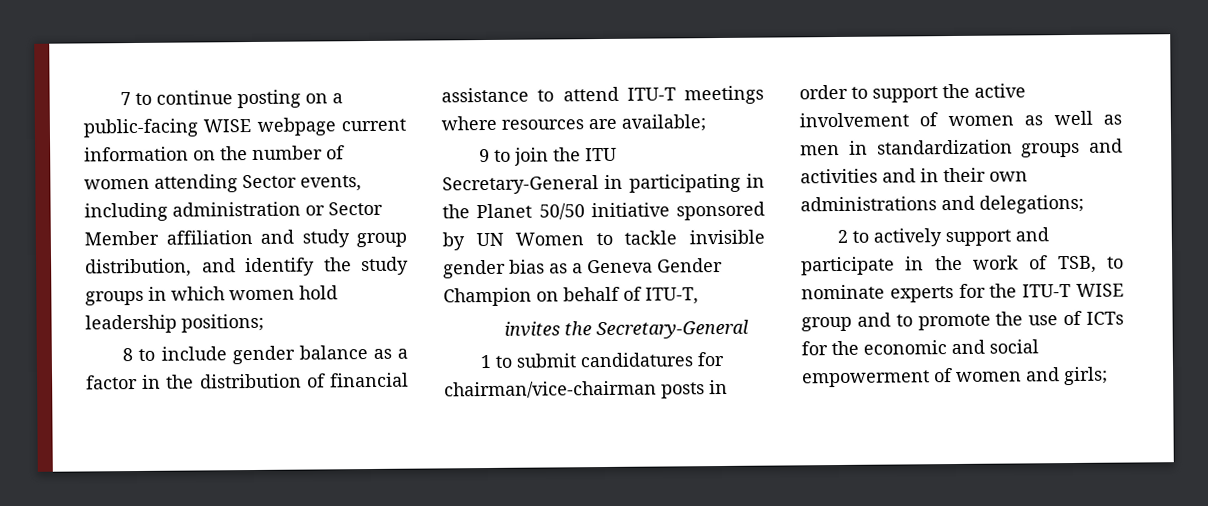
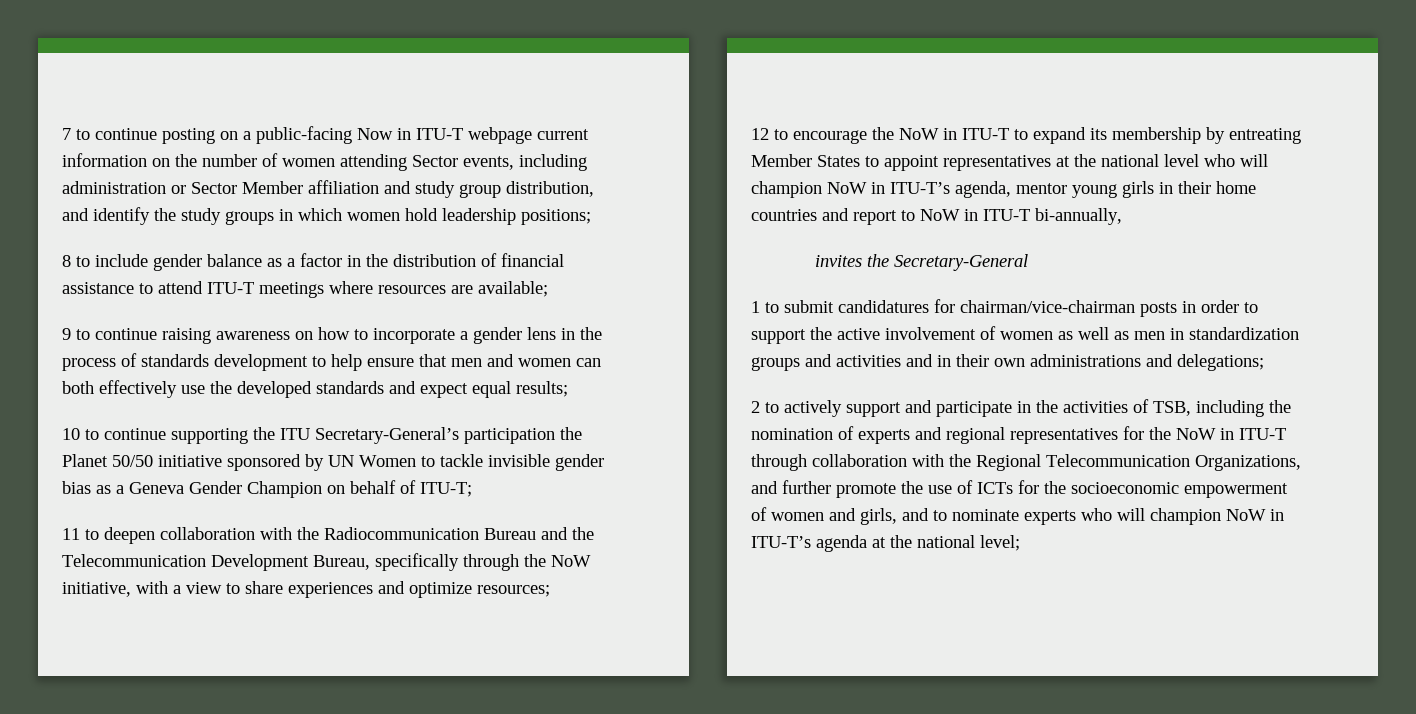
- 7 to continue posting on a public-facing WISE webpage current information on the number of women attending Sector events, including administration or Sector Member affiliation and study group distribution, and identify the study groups in which women hold leadership positions;
+ 7 to continue posting on a public-facing Now in ITU-T webpage current information on the number of women attending Sector events, including administration or Sector Member affiliation and study group distribution, and identify the study groups in which women hold leadership positions;
- 9 to join the ITU Secretary-General in participating in the Planet 50/50 initiative sponsored by UN Women to tackle invisible gender bias as a Geneva Gender Champion on behalf of ITU-T,
+ 9 to continue raising awareness on how to incorporate a gender lens in the process of standards development to help ensure that men and women can both effectively use the developed standards and expect equal results;
+ 10 to continue supporting the ITU Secretary-General’s participation the Planet 50/50 initiative sponsored by UN Women to tackle invisible gender bias as a Geneva Gender Champion on behalf of ITU-T;
+ 11 to deepen collaboration with the Radiocommunication Bureau and the Telecommunication Development Bureau, specifically through the NoW initiative, with a view to share experiences and optimize resources;
+ 12 to encourage the NoW in ITU-T to expand its membership by entreating Member States to appoint representatives at the national level who will champion NoW in ITU-T’s agenda, mentor young girls in their home countries and report to NoW in ITU-T bi-annually,
- 2 to actively support and participate in the work of TSB, to nominate experts for the ITU-T WISE group and to promote the use of ICTs for the economic and social empowerment of women and girls;
+ 2 to actively support and participate in the activities of TSB, including the nomination of experts and regional representatives for the NoW in ITU-T through collaboration with the Regional Telecommunication Organizations, and further promote the use of ICTs for the socioeconomic empowerment of women and girls, and to nominate experts who will champion NoW in ITU-T’s agenda at the national level;

